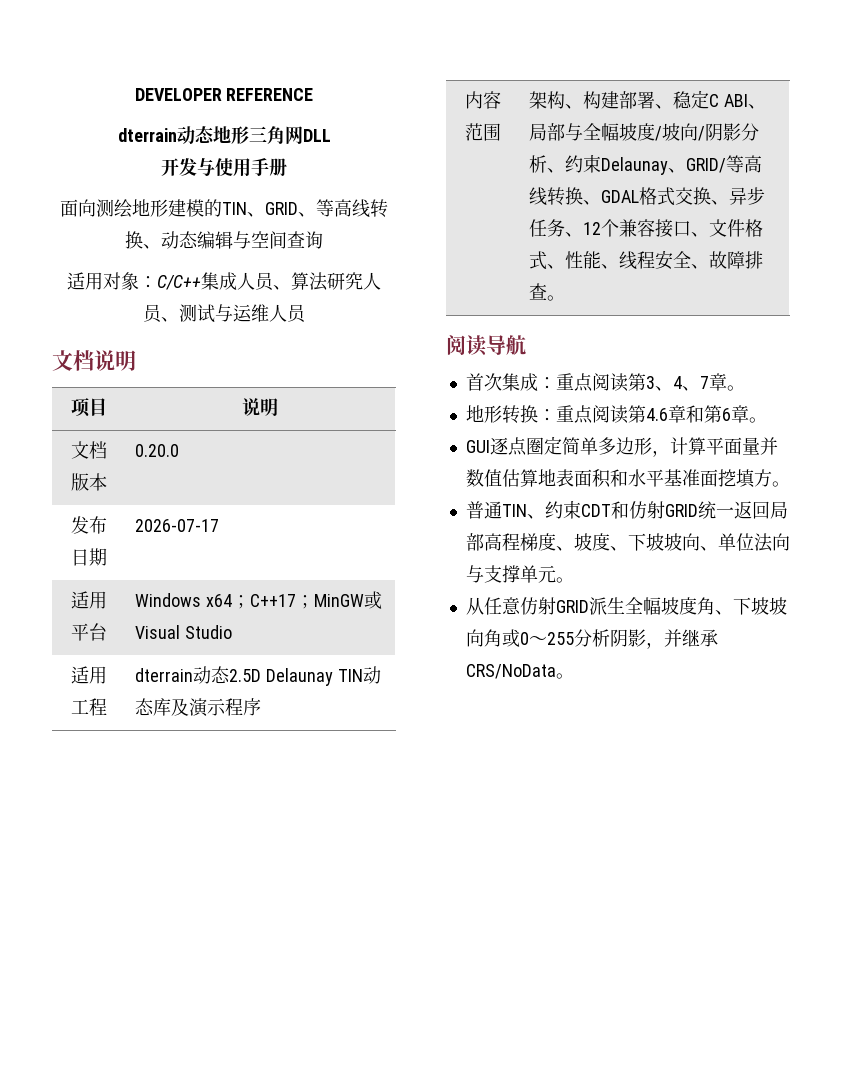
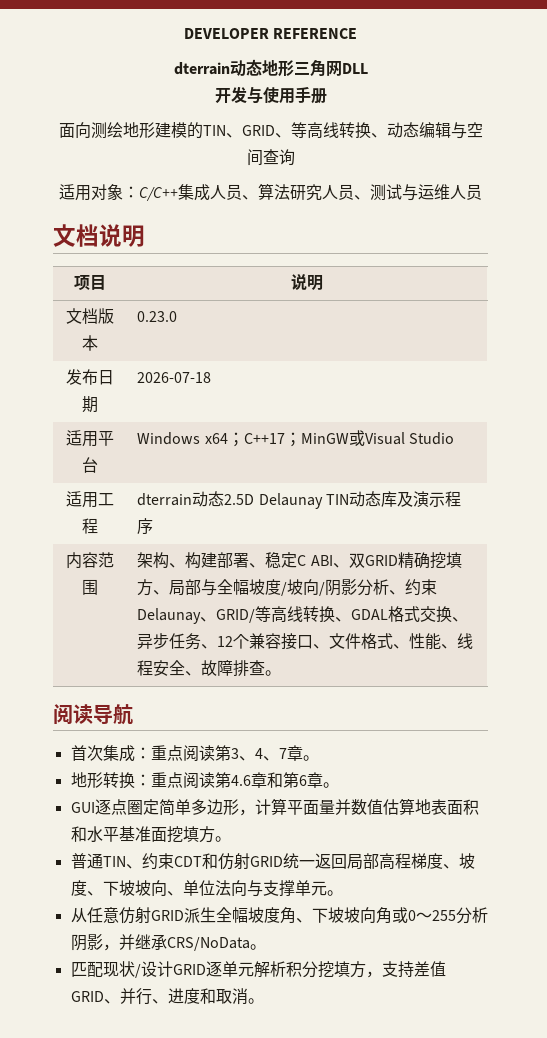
- 文档版本 | 0.20.0
+ 文档版本 | 0.23.0
- 发布日期 | 2026-07-17
+ 发布日期 | 2026-07-18
- 架构、构建部署、稳定C ABI、局部与全幅坡度/坡向/阴影分析、约束Delaunay、GRID/等高线转换、GDAL格式交换、异步任务、12个兼容接口、文件格式、性能、线程安全、故障排查。
+ 架构、构建部署、稳定C ABI、双GRID精确挖填方、局部与全幅坡度/坡向/阴影分析、约束Delaunay、GRID/等高线转换、GDAL格式交换、异步任务、12个兼容接口、文件格式、性能、线程安全、故障排查。
+ 匹配现状/设计GRID逐单元解析积分挖填方，支持差值GRID、并行、进度和取消。

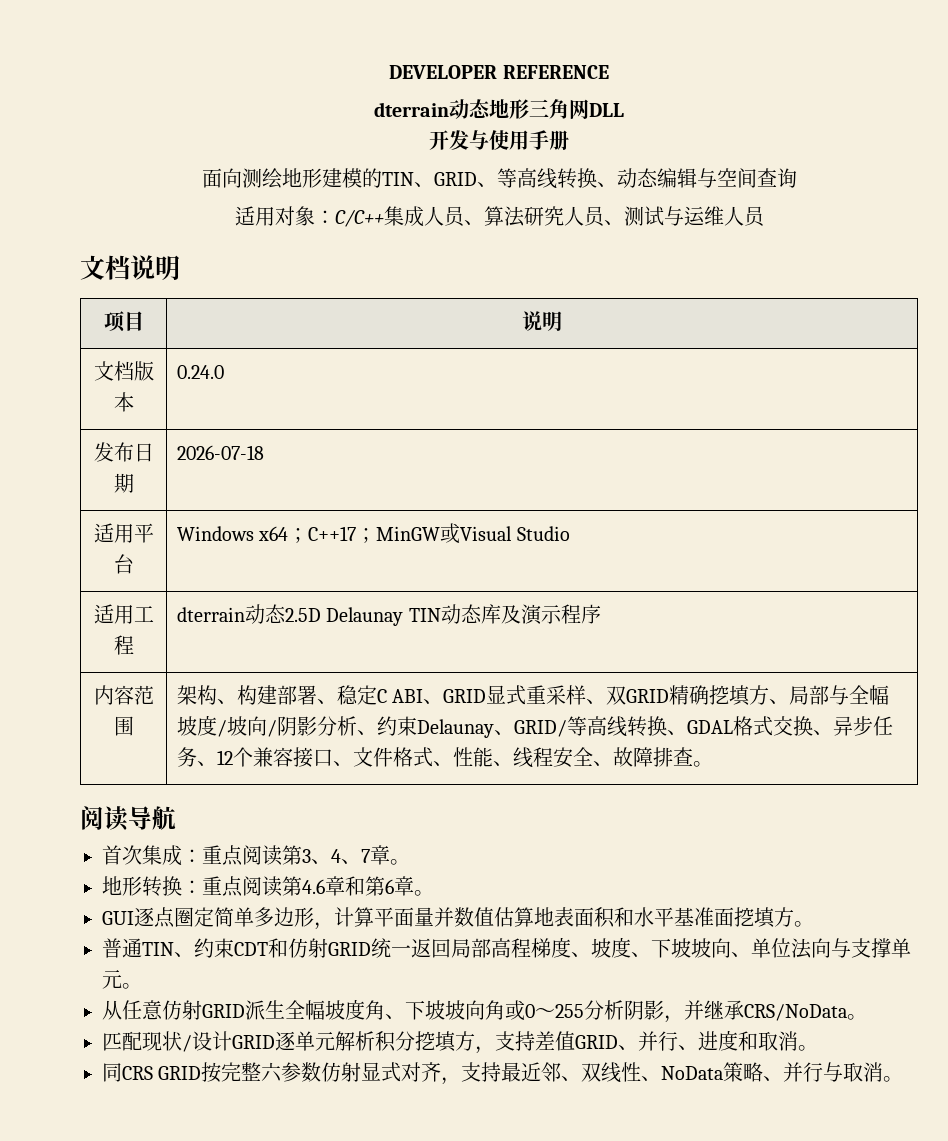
- 文档版本 | 0.23.0
+ 文档版本 | 0.24.0
- 架构、构建部署、稳定C ABI、双GRID精确挖填方、局部与全幅坡度/坡向/阴影分析、约束Delaunay、GRID/等高线转换、GDAL格式交换、异步任务、12个兼容接口、文件格式、性能、线程安全、故障排查。
+ 架构、构建部署、稳定C ABI、GRID显式重采样、双GRID精确挖填方、局部与全幅坡度/坡向/阴影分析、约束Delaunay、GRID/等高线转换、GDAL格式交换、异步任务、12个兼容接口、文件格式、性能、线程安全、故障排查。
+ 同CRS GRID按完整六参数仿射显式对齐，支持最近邻、双线性、NoData策略、并行与取消。

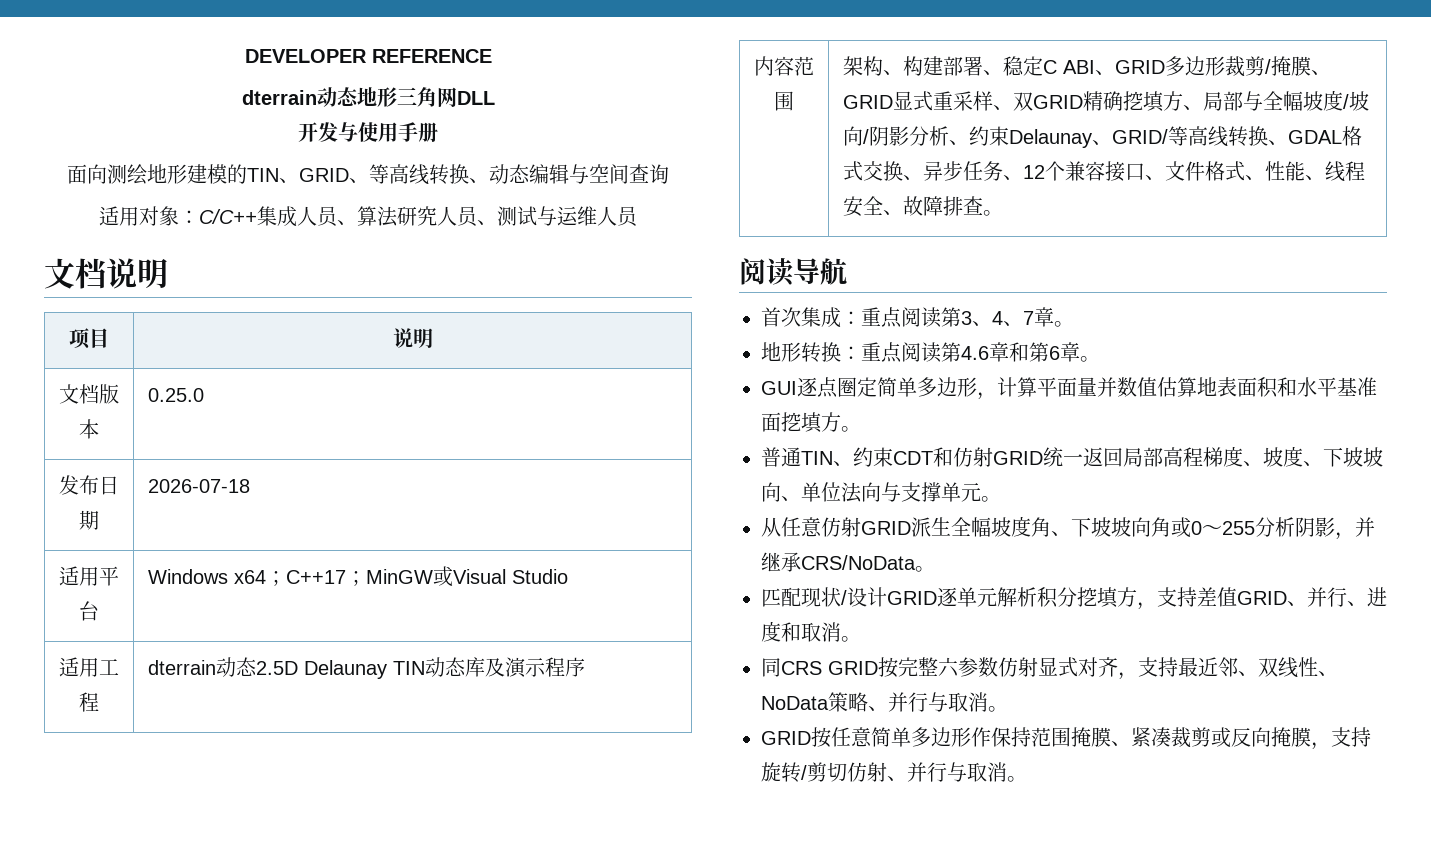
- 文档版本 | 0.24.0
+ 文档版本 | 0.25.0
- 架构、构建部署、稳定C ABI、GRID显式重采样、双GRID精确挖填方、局部与全幅坡度/坡向/阴影分析、约束Delaunay、GRID/等高线转换、GDAL格式交换、异步任务、12个兼容接口、文件格式、性能、线程安全、故障排查。
+ 架构、构建部署、稳定C ABI、GRID多边形裁剪/掩膜、GRID显式重采样、双GRID精确挖填方、局部与全幅坡度/坡向/阴影分析、约束Delaunay、GRID/等高线转换、GDAL格式交换、异步任务、12个兼容接口、文件格式、性能、线程安全、故障排查。
+ GRID按任意简单多边形作保持范围掩膜、紧凑裁剪或反向掩膜，支持旋转/剪切仿射、并行与取消。

